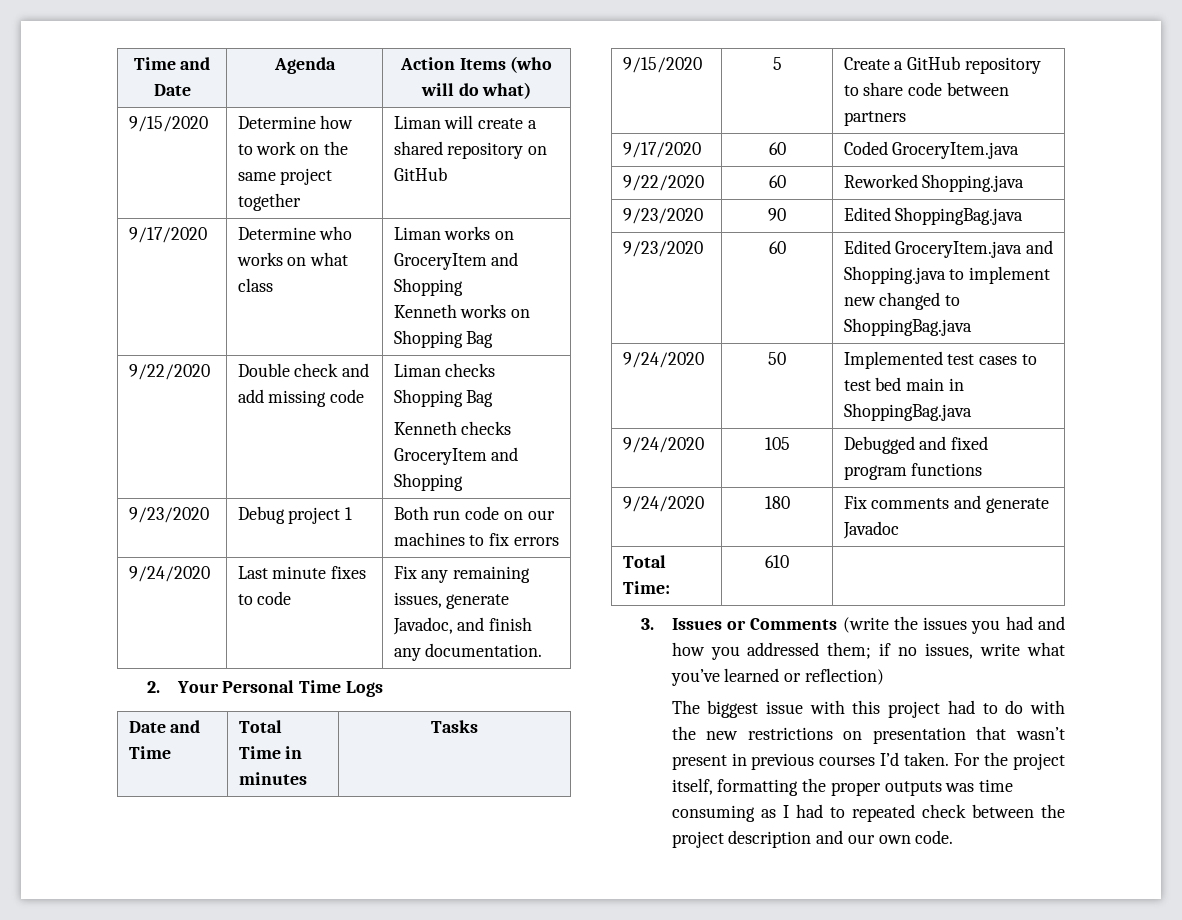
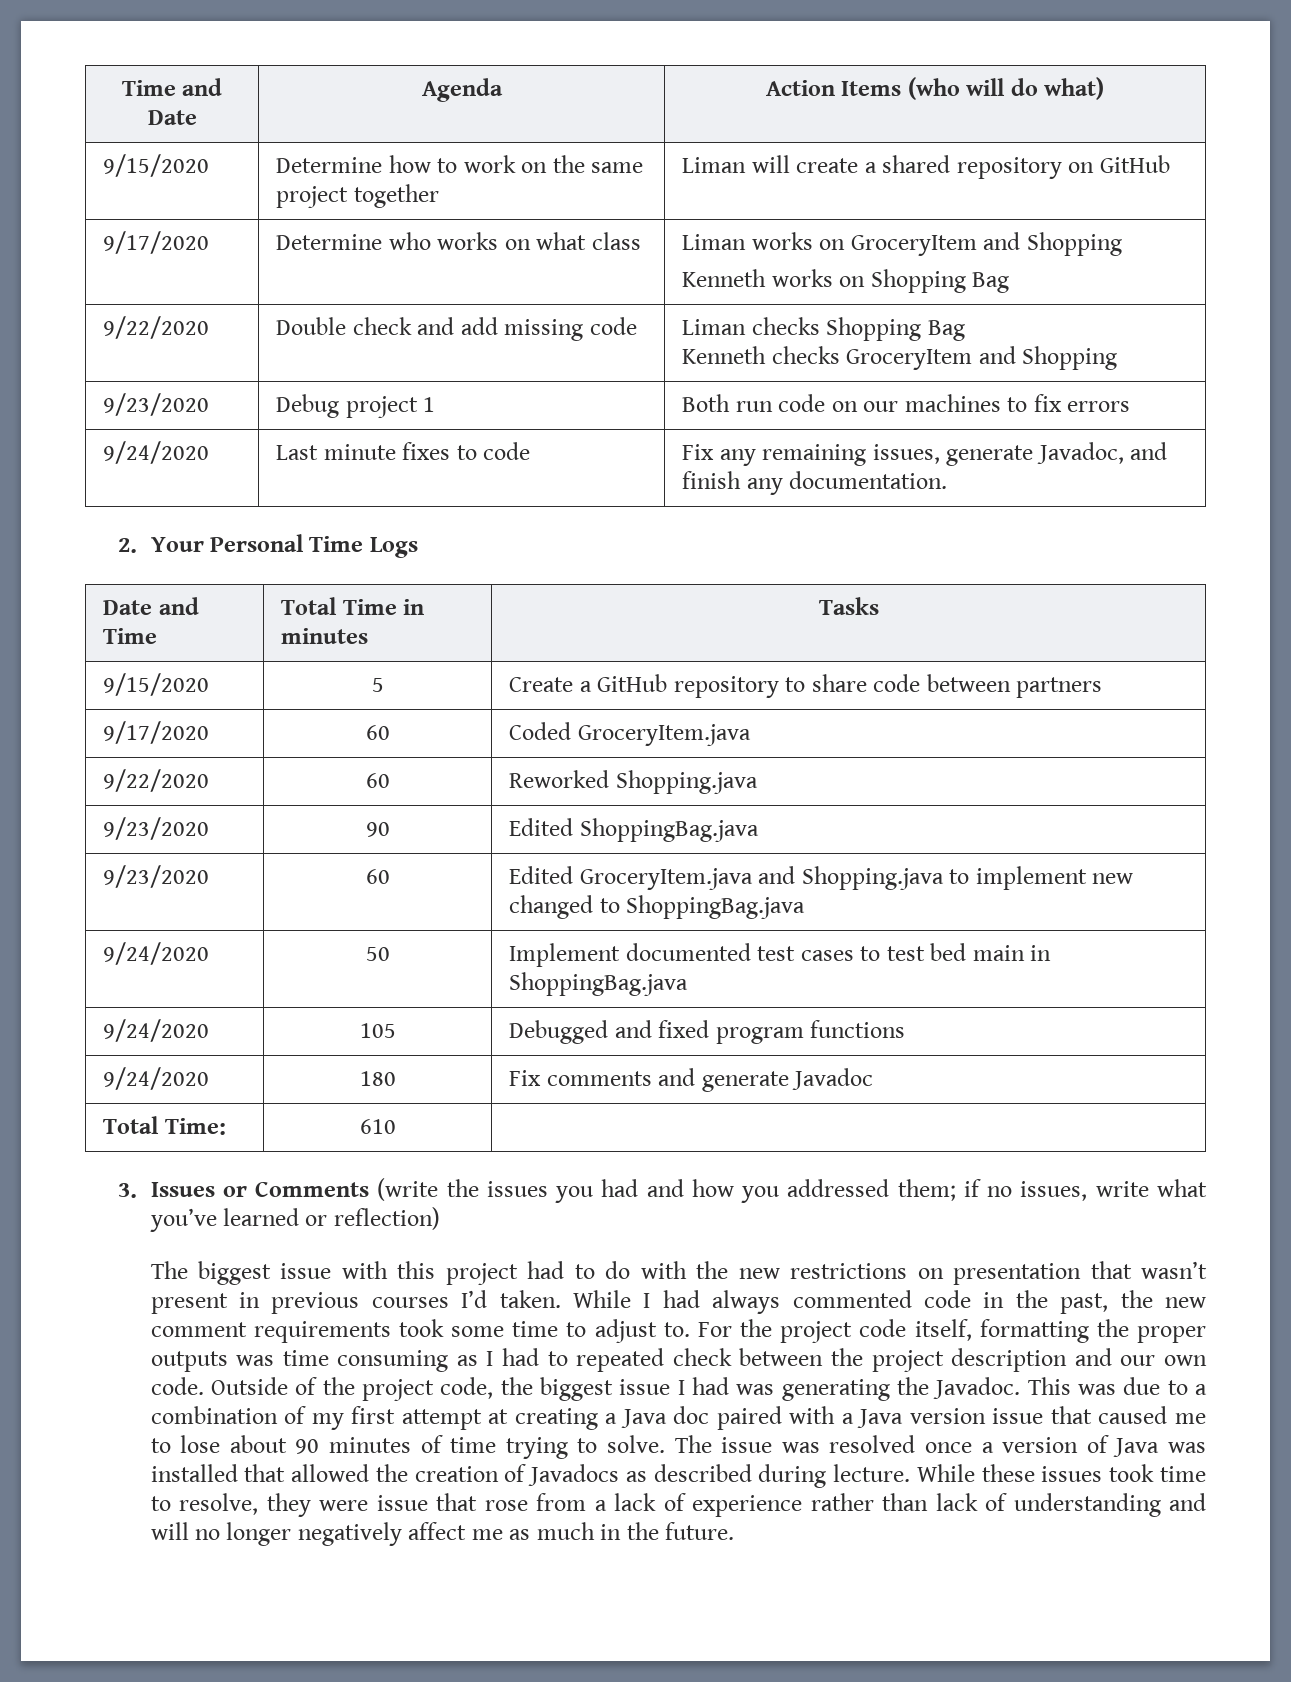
- 9/24/2020 | 50 | Implemented test cases to test bed main in ShoppingBag.java
+ 9/24/2020 | 50 | Implement documented test cases to test bed main in ShoppingBag.java
+ While I had always commented code in the past, the new comment requirements took some time to adjust to.
- For the project itself, formatting the proper outputs was time consuming as I had to repeated check between the project description and our own code.
+ For the project code itself, formatting the proper outputs was time consuming as I had to repeated check between the project description and our own code.
+ Outside of the project code, the biggest issue I had was generating the Javadoc. This was due to a combination of my first attempt at creating a Java doc paired with a Java version issue that caused me to lose about 90 minutes of time trying to solve. The issue was resolved once a version of Java was installed that allowed the creation of Javadocs as described during lecture. While these issues took time to resolve, they were issue that rose from a lack of experience rather than lack of understanding and will no longer negatively affect me as much in the future.

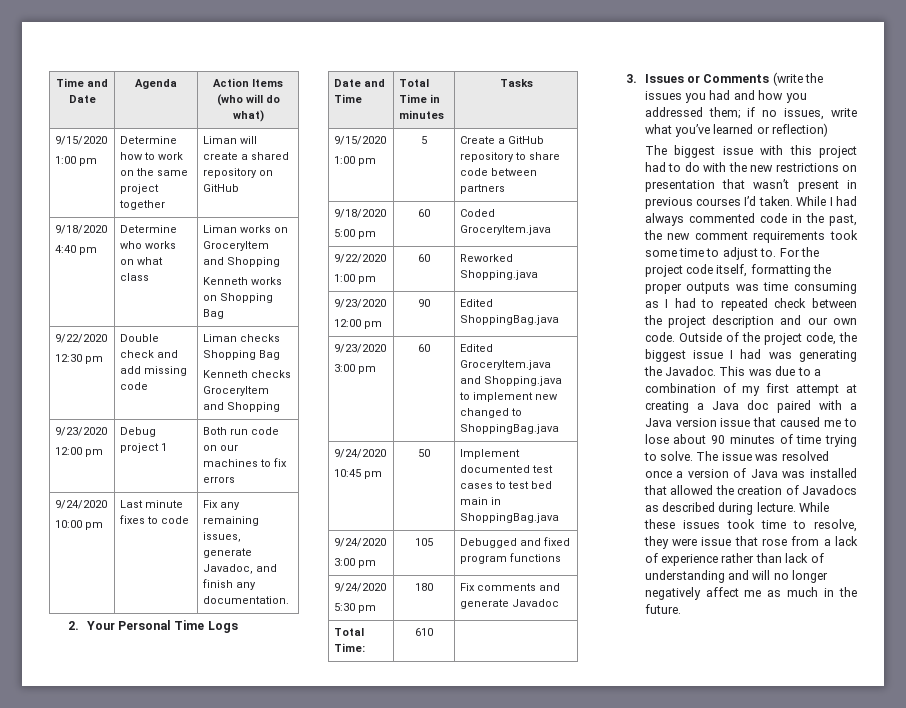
  Time and Date | Agenda | Action Items (who will do what)
- 9/15/2020 | Determine how to work on the same project together | Liman will create a shared repository on GitHub
- 9/17/2020 | Determine who works on what class | Liman works on GroceryItem and Shopping
+ 9/15/2020
+ 1:00 pm | Determine how to work on the same project together | Liman will create a shared repository on GitHub
+ 9/18/2020
+ 4:40 pm | Determine who works on what class | Liman works on GroceryItem and Shopping
  Kenneth works on Shopping Bag
- 9/22/2020 | Double check and add missing code | Liman checks Shopping Bag
+ 9/22/2020
+ 12:30 pm | Double check and add missing code | Liman checks Shopping Bag
  Kenneth checks GroceryItem and Shopping
- 9/23/2020 | Debug project 1 | Both run code on our machines to fix errors
- 9/24/2020 | Last minute fixes to code | Fix any remaining issues, generate Javadoc, and finish any documentation.
+ 9/23/2020
+ 12:00 pm | Debug project 1 | Both run code on our machines to fix errors
+ 9/24/2020
+ 10:00 pm | Last minute fixes to code | Fix any remaining issues, generate Javadoc, and finish any documentation.
  Date and Time | Total Time in minutes | Tasks
- 9/15/2020 | 5 | Create a GitHub repository to share code between partners
- 9/17/2020 | 60 | Coded GroceryItem.java
- 9/22/2020 | 60 | Reworked Shopping.java
- 9/23/2020 | 90 | Edited ShoppingBag.java
- 9/23/2020 | 60 | Edited GroceryItem.java and Shopping.java to implement new changed to ShoppingBag.java
- 9/24/2020 | 50 | Implement documented test cases to test bed main in ShoppingBag.java
- 9/24/2020 | 105 | Debugged and fixed program functions
- 9/24/2020 | 180 | Fix comments and generate Javadoc
+ 9/15/2020
+ 1:00 pm | 5 | Create a GitHub repository to share code between partners
+ 9/18/2020
+ 5:00 pm | 60 | Coded GroceryItem.java
+ 9/22/2020
+ 1:00 pm | 60 | Reworked Shopping.java
+ 9/23/2020
+ 12:00 pm | 90 | Edited ShoppingBag.java
+ 9/23/2020
+ 3:00 pm | 60 | Edited GroceryItem.java and Shopping.java to implement new changed to ShoppingBag.java
+ 9/24/2020
+ 10:45 pm | 50 | Implement documented test cases to test bed main in ShoppingBag.java
+ 9/24/2020
+ 3:00 pm | 105 | Debugged and fixed program functions
+ 9/24/2020
+ 5:30 pm | 180 | Fix comments and generate Javadoc

